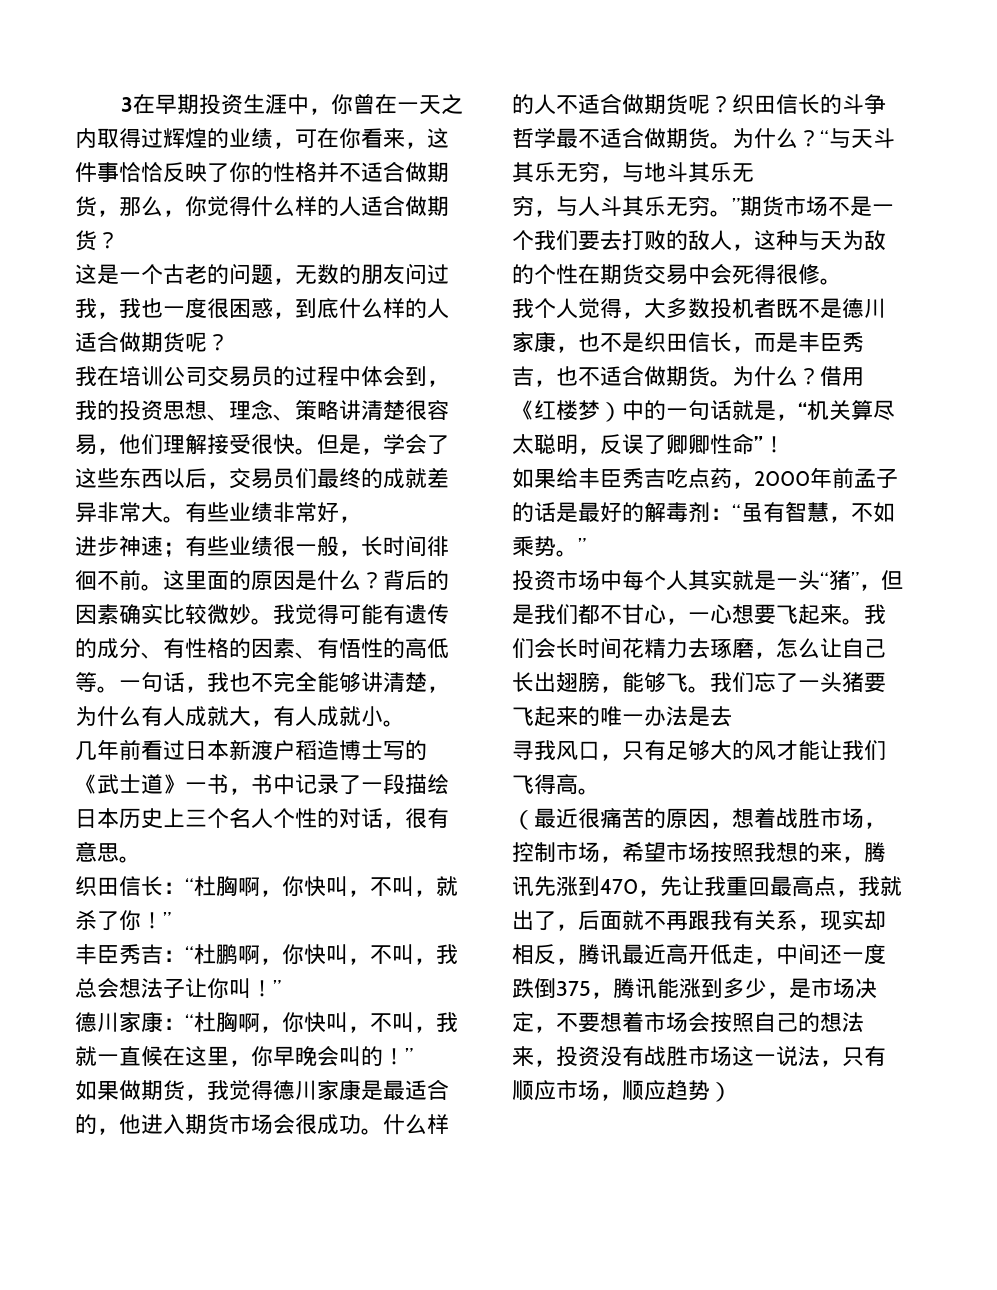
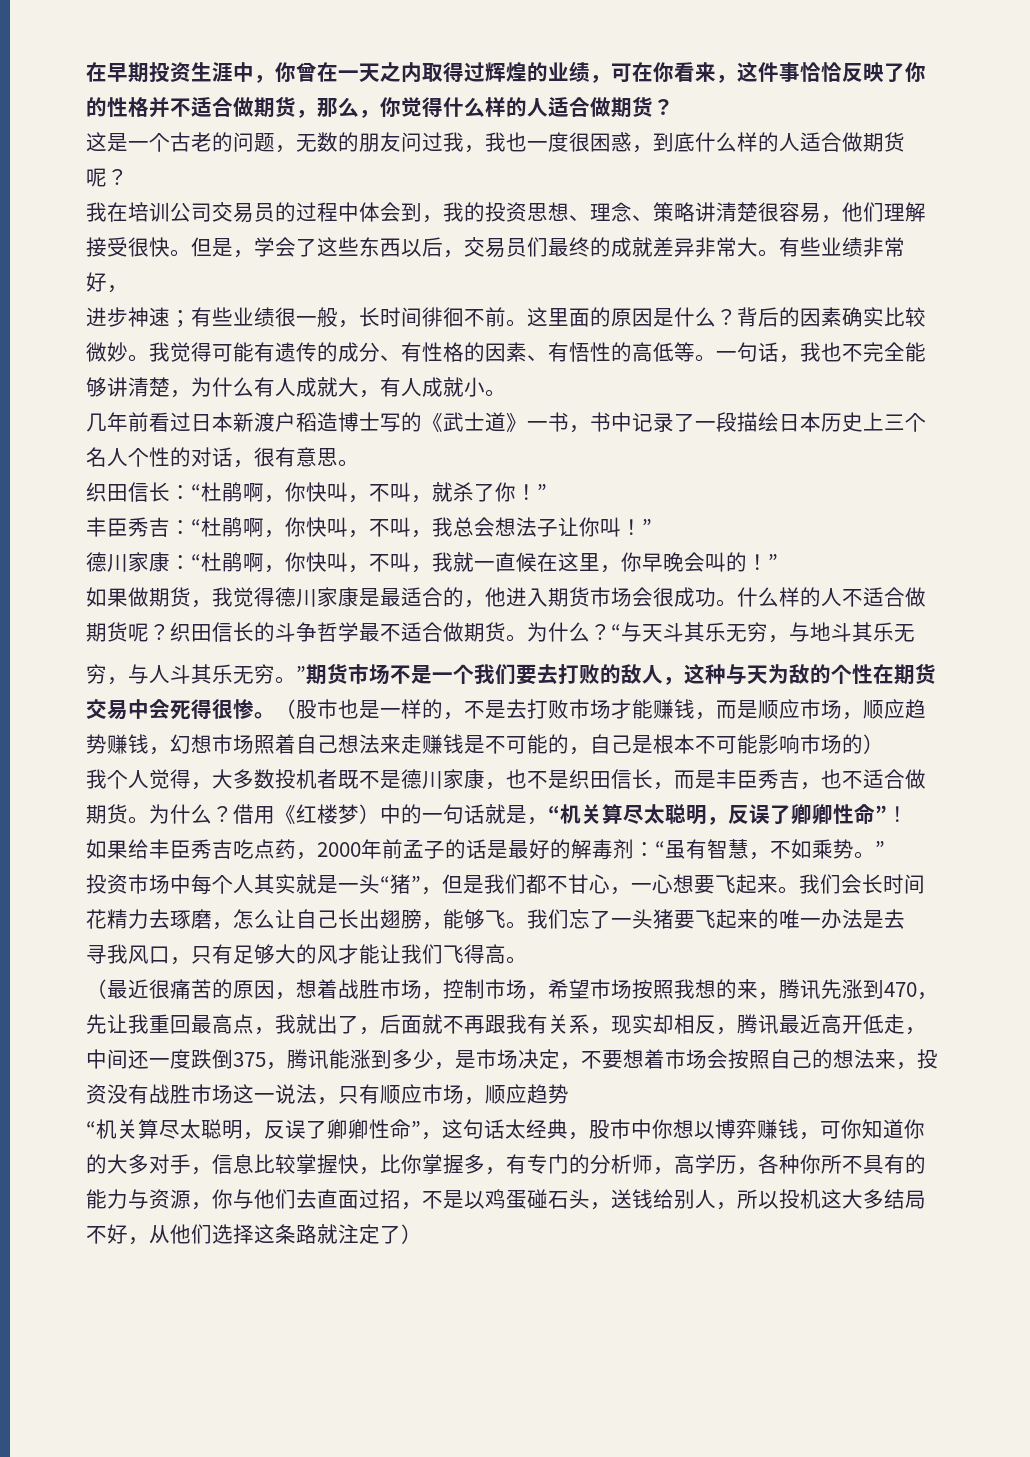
- 3在早期投资生涯中，你曾在一天之内取得过辉煌的业绩，可在你看来，这件事恰恰反映了你的性格并不适合做期货，那么，你觉得什么样的人适合做期货？
+ 在早期投资生涯中，你曾在一天之内取得过辉煌的业绩，可在你看来，这件事恰恰反映了你的性格并不适合做期货，那么，你觉得什么样的人适合做期货？
- 织田信长：“杜胸啊，你快叫，不叫，就杀了你！”
+ 织田信长：“杜鹃啊，你快叫，不叫，就杀了你！”
- 丰臣秀吉：“杜鹏啊，你快叫，不叫，我总会想法子让你叫！”
+ 丰臣秀吉：“杜鹃啊，你快叫，不叫，我总会想法子让你叫！”
- 德川家康：“杜胸啊，你快叫，不叫，我就一直候在这里，你早晚会叫的！”
+ 德川家康：“杜鹃啊，你快叫，不叫，我就一直候在这里，你早晚会叫的！”
- 穷，与人斗其乐无穷。”期货市场不是一个我们要去打败的敌人，这种与天为敌的个性在期货交易中会死得很修。
+ 穷，与人斗其乐无穷。”期货市场不是一个我们要去打败的敌人，这种与天为敌的个性在期货交易中会死得很惨。（股市也是一样的，不是去打败市场才能赚钱，而是顺应市场，顺应趋势赚钱，幻想市场照着自己想法来走赚钱是不可能的，自己是根本不可能影响市场的）
- （最近很痛苦的原因，想着战胜市场，控制市场，希望市场按照我想的来，腾讯先涨到470，先让我重回最高点，我就出了，后面就不再跟我有关系，现实却相反，腾讯最近高开低走，中间还一度跌倒375，腾讯能涨到多少，是市场决定，不要想着市场会按照自己的想法来，投资没有战胜市场这一说法，只有顺应市场，顺应趋势）
+ （最近很痛苦的原因，想着战胜市场，控制市场，希望市场按照我想的来，腾讯先涨到470，先让我重回最高点，我就出了，后面就不再跟我有关系，现实却相反，腾讯最近高开低走，中间还一度跌倒375，腾讯能涨到多少，是市场决定，不要想着市场会按照自己的想法来，投资没有战胜市场这一说法，只有顺应市场，顺应趋势
+ “机关算尽太聪明，反误了卿卿性命”，这句话太经典，股市中你想以博弈赚钱，可你知道你的大多对手，信息比较掌握快，比你掌握多，有专门的分析师，高学历，各种你所不具有的能力与资源，你与他们去直面过招，不是以鸡蛋碰石头，送钱给别人，所以投机这大多结局不好，从他们选择这条路就注定了）

